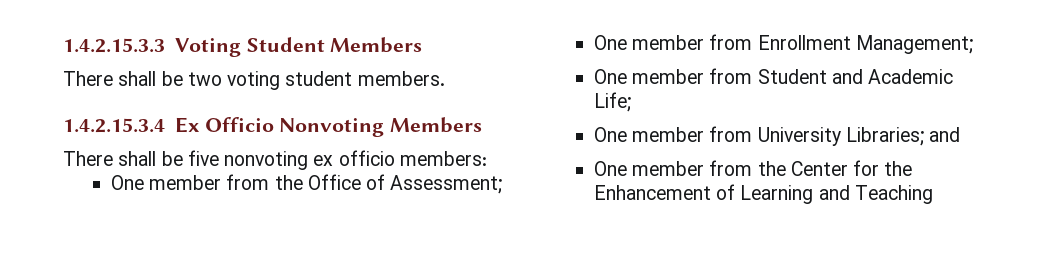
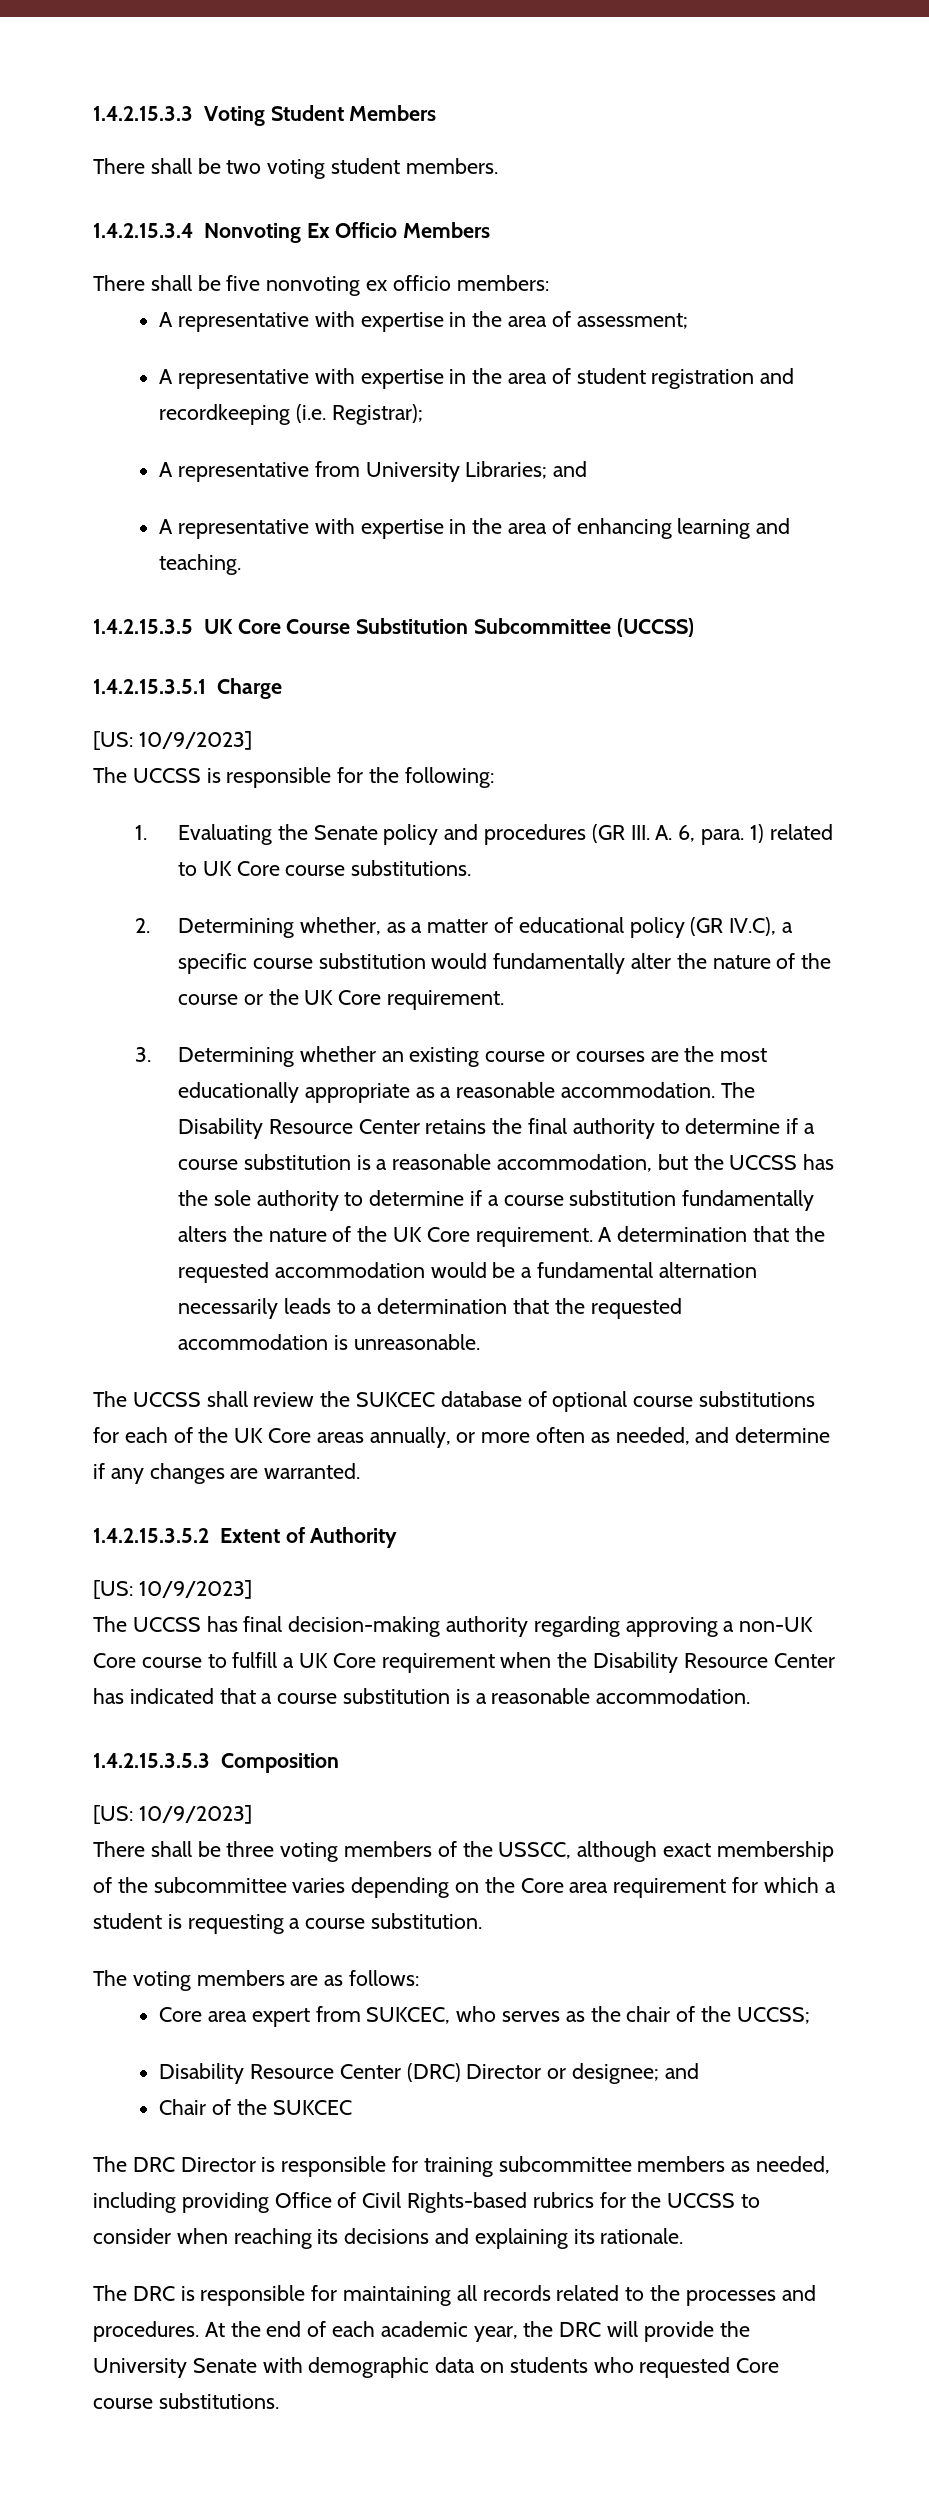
- 1.4.2.15.3.4 Ex Officio Nonvoting Members
+ 1.4.2.15.3.4 Nonvoting Ex Officio Members
- One member from the Office of Assessment;
- One member from Enrollment Management;
- One member from Student and Academic Life;
- One member from University Libraries; and
- One member from the Center for the Enhancement of Learning and Teaching
+ A representative with expertise in the area of assessment;
+ A representative with expertise in the area of student registration and recordkeeping (i.e. Registrar);
+ A representative from University Libraries; and
+ A representative with expertise in the area of enhancing learning and teaching.
+ 1.4.2.15.3.5 UK Core Course Substitution Subcommittee (UCCSS)
+ 1.4.2.15.3.5.1 Charge
+ [US: 10/9/2023]
+ The UCCSS is responsible for the following:
+ 1. Evaluating the Senate policy and procedures (GR III. A. 6, para. 1) related to UK Core course substitutions.
+ 2. Determining whether, as a matter of educational policy (GR IV.C), a specific course substitution would fundamentally alter the nature of the course or the UK Core requirement.
+ 3. Determining whether an existing course or courses are the most educationally appropriate as a reasonable accommodation. The Disability Resource Center retains the final authority to determine if a course substitution is a reasonable accommodation, but the UCCSS has the sole authority to determine if a course substitution fundamentally alters the nature of the UK Core requirement. A determination that the requested accommodation would be a fundamental alternation necessarily leads to a determination that the requested accommodation is unreasonable.
+ The UCCSS shall review the SUKCEC database of optional course substitutions for each of the UK Core areas annually, or more often as needed, and determine if any changes are warranted.
+ 1.4.2.15.3.5.2 Extent of Authority
+ [US: 10/9/2023]
+ The UCCSS has final decision-making authority regarding approving a non-UK Core course to fulfill a UK Core requirement when the Disability Resource Center has indicated that a course substitution is a reasonable accommodation.
+ 1.4.2.15.3.5.3 Composition
+ [US: 10/9/2023]
+ There shall be three voting members of the USSCC, although exact membership of the subcommittee varies depending on the Core area requirement for which a student is requesting a course substitution.
+ The voting members are as follows:
+ Core area expert from SUKCEC, who serves as the chair of the UCCSS;
+ Disability Resource Center (DRC) Director or designee; and
+ Chair of the SUKCEC
+ The DRC Director is responsible for training subcommittee members as needed, including providing Office of Civil Rights-based rubrics for the UCCSS to consider when reaching its decisions and explaining its rationale.
+ The DRC is responsible for maintaining all records related to the processes and procedures. At the end of each academic year, the DRC will provide the University Senate with demographic data on students who requested Core course substitutions.

